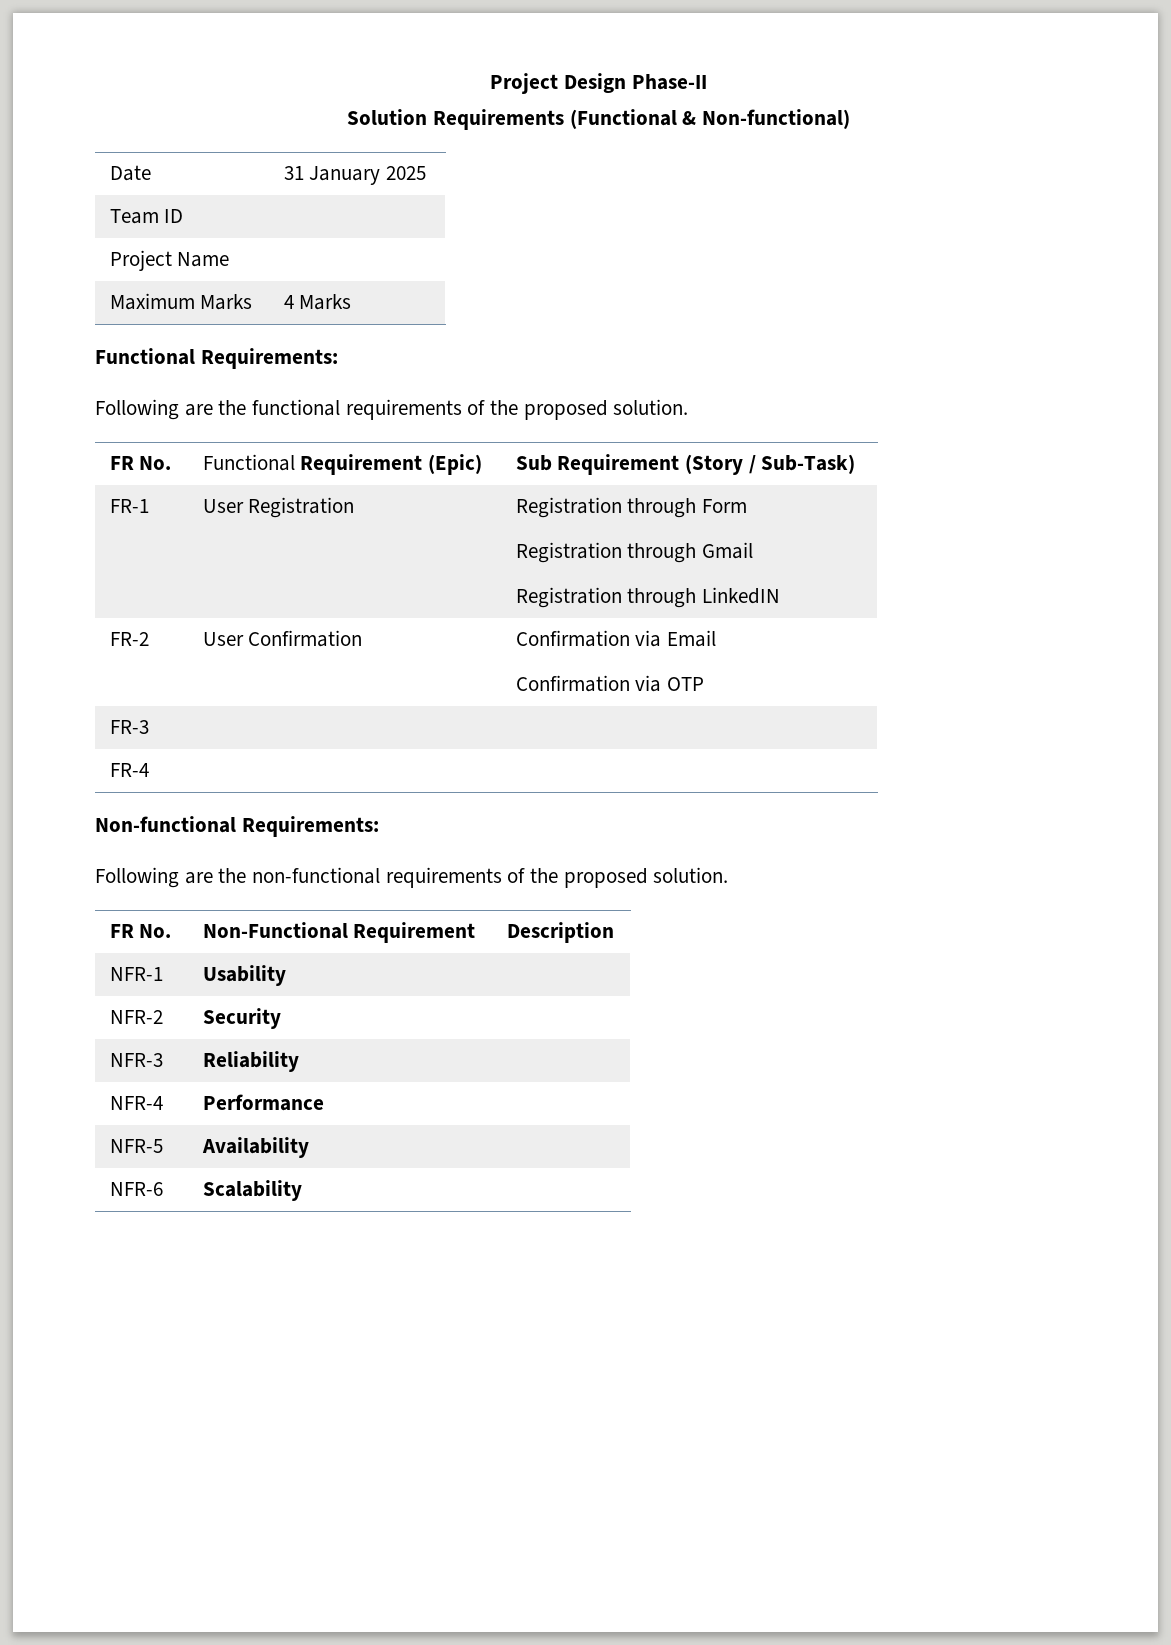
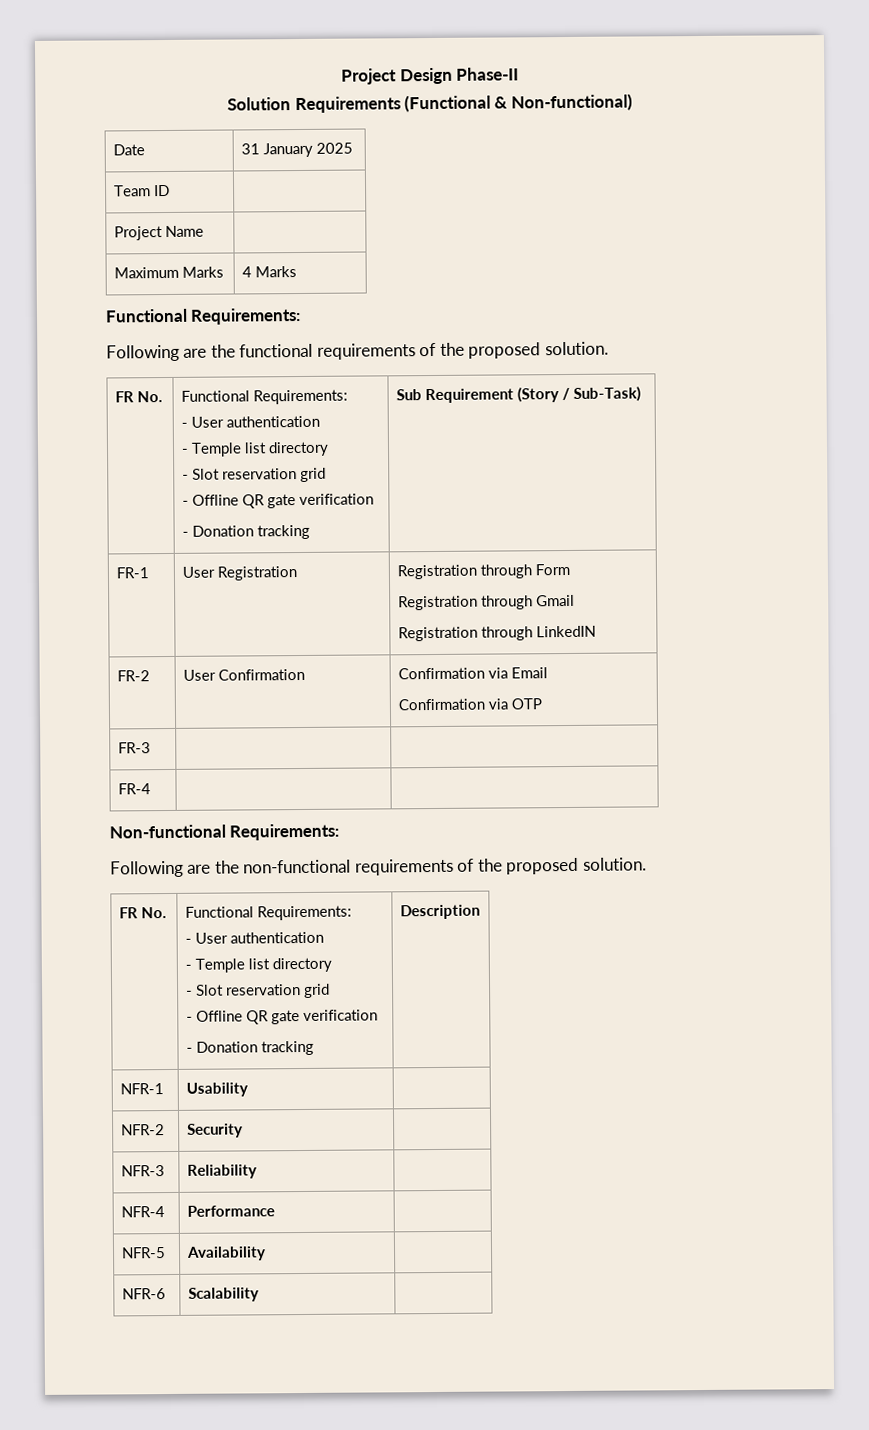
  Following are the functional requirements of the proposed solution.
- FR No. | Functional Requirement (Epic) | Sub Requirement (Story / Sub-Task)
+ FR No. | Functional Requirements:
+ - User authentication
+ - Temple list directory
+ - Slot reservation grid
+ - Offline QR gate verification
+ - Donation tracking | Sub Requirement (Story / Sub-Task)
  Following are the non-functional requirements of the proposed solution.
- FR No. | Non-Functional Requirement | Description
+ FR No. | Functional Requirements:
+ - User authentication
+ - Temple list directory
+ - Slot reservation grid
+ - Offline QR gate verification
+ - Donation tracking | Description

